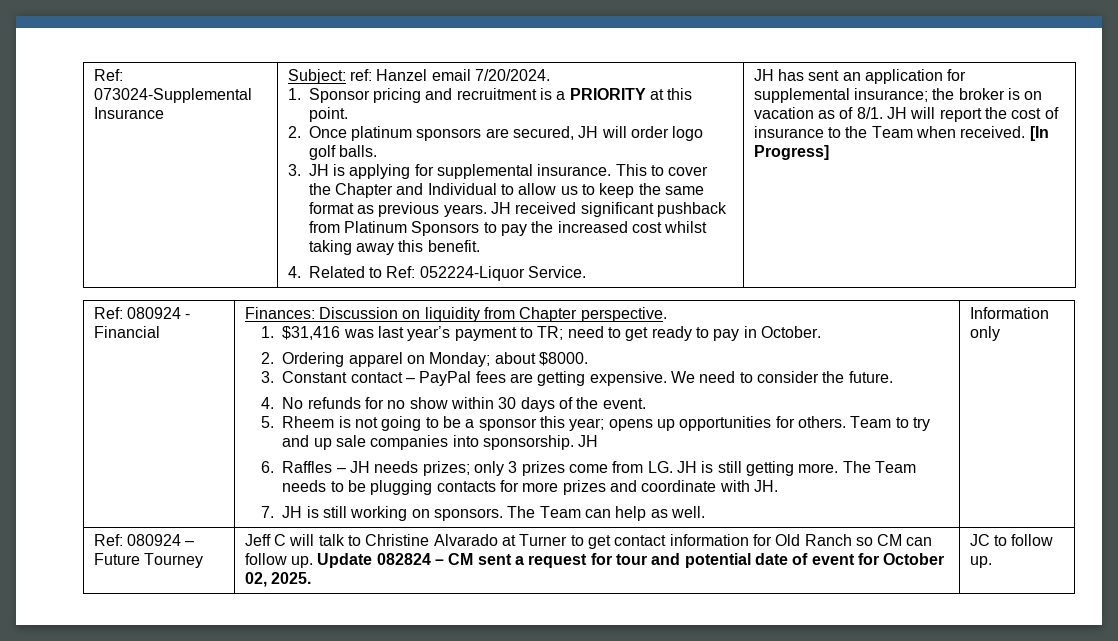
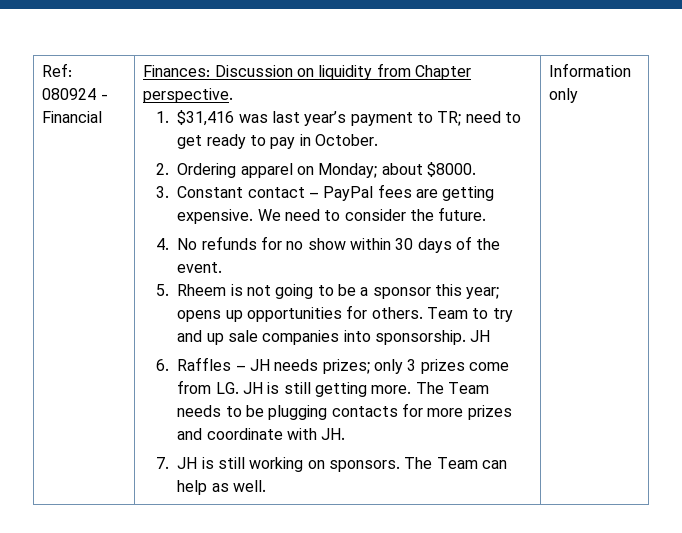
- Ref: 073024-Supplemental Insurance | Subject: ref: Hanzel email 7/20/2024.
- 1. Sponsor pricing and recruitment is a PRIORITY at this point.
- 2. Once platinum sponsors are secured, JH will order logo golf balls.
- 3. JH is applying for supplemental insurance. This to cover the Chapter and Individual to allow us to keep the same format as previous years. JH received significant pushback from Platinum Sponsors to pay the increased cost whilst taking away this benefit.
- 4. Related to Ref: 052224-Liquor Service. | JH has sent an application for supplemental insurance; the broker is on vacation as of 8/1. JH will report the cost of insurance to the Team when received. [In Progress]
- Ref: 080924 – Future Tourney | Jeff C will talk to Christine Alvarado at Turner to get contact information for Old Ranch so CM can follow up. Update 082824 – CM sent a request for tour and potential date of event for October 02, 2025. | JC to follow up.

